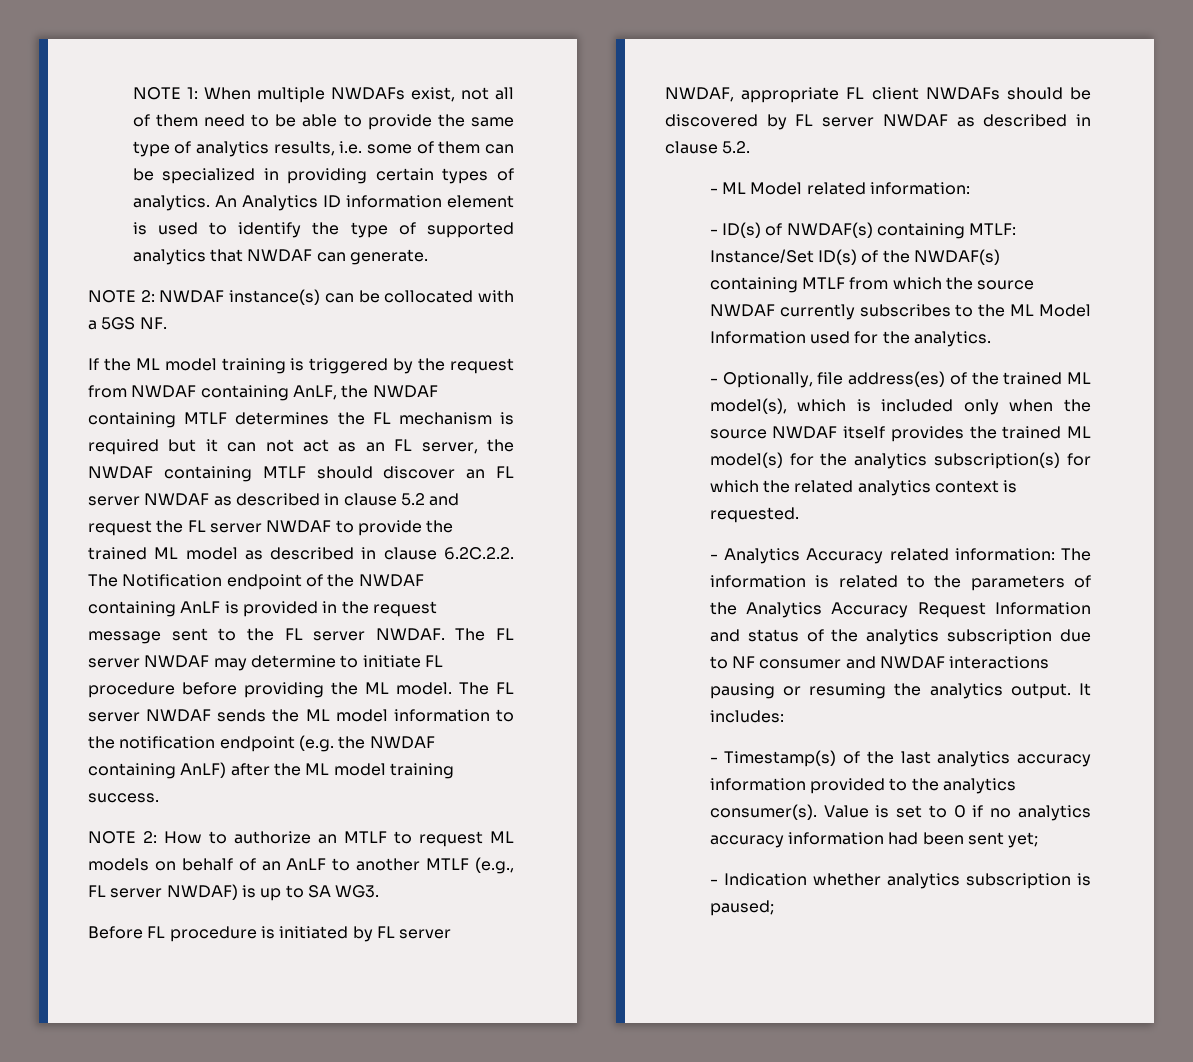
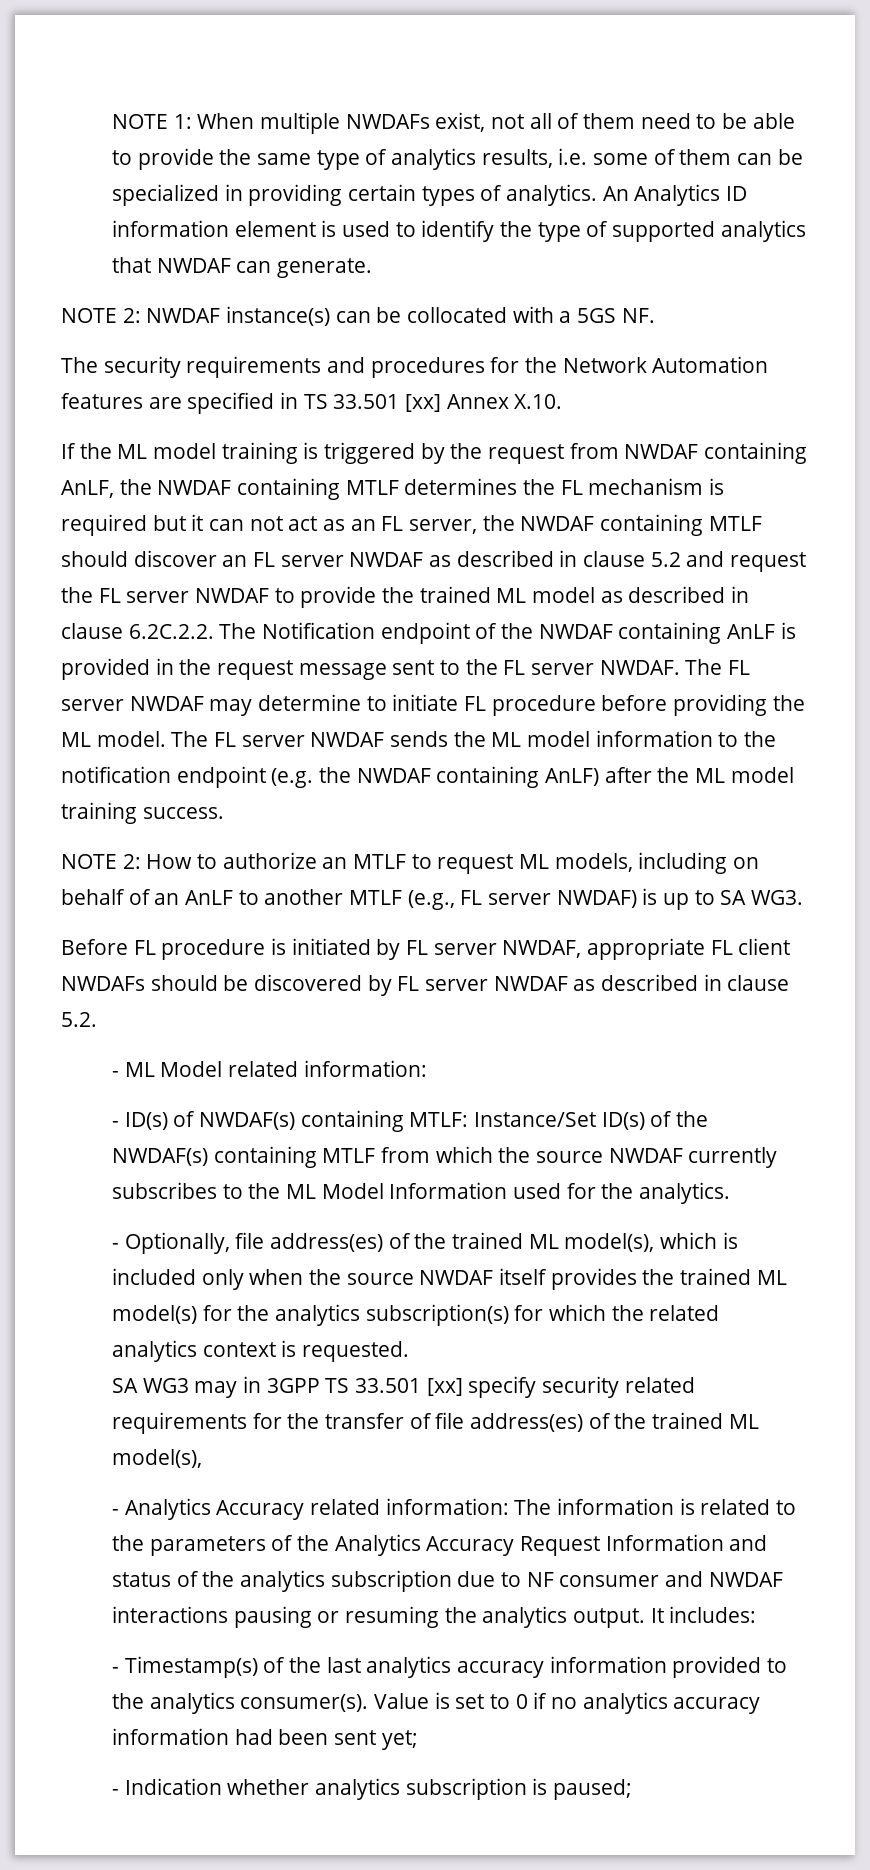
+ The security requirements and procedures for the Network Automation features are specified in TS 33.501 [xx] Annex X.10.
- NOTE 2: How to authorize an MTLF to request ML models on behalf of an AnLF to another MTLF (e.g., FL server NWDAF) is up to SA WG3.
+ NOTE 2: How to authorize an MTLF to request ML models, including on behalf of an AnLF to another MTLF (e.g., FL server NWDAF) is up to SA WG3.
+ SA WG3 may in 3GPP TS 33.501 [xx] specify security related requirements for the transfer of file address(es) of the trained ML model(s),

